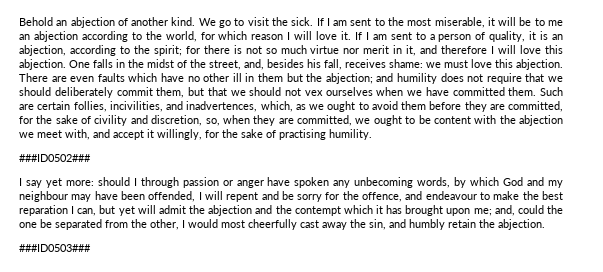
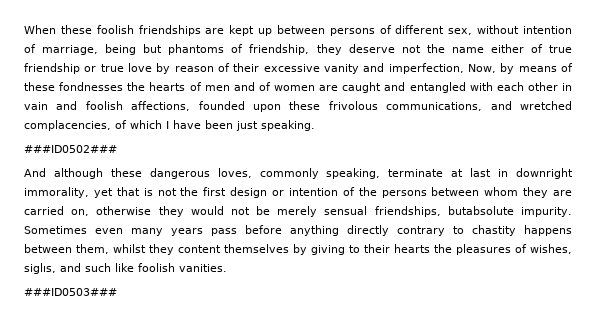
- Behold an abjection of another kind. We go to visit the sick. If I am sent to the most miserable, it will be to me an abjection according to the world, for which reason I will love it. If I am sent to a person of quality, it is an abjection, according to the spirit; for there is not so much virtue nor merit in it, and therefore I will love this abjection. One falls in the midst of the street, and, besides his fall, receives shame: we must love this abjection. There are even faults which have no other ill in them but the abjection; and humility does not require that we should deliberately commit them, but that we should not vex ourselves when we have committed them. Such are certain follies, incivilities, and inadvertences, which, as we ought to avoid them before they are committed, for the sake of civility and discretion, so, when they are committed, we ought to be content with the abjection we meet with, and accept it willingly, for the sake of practising humility.
+ When these foolish friendships are kept up between persons of different sex, without intention of marriage, being but phantoms of friendship, they deserve not the name either of true friendship or true love by reason of their excessive vanity and imperfection, Now, by means of these fondnesses the hearts of men and of women are caught and entangled with each other in vain and foolish affections, founded upon these frivolous communications, and wretched complacencies, of which I have been just speaking.
  ###ID0502###
- I say yet more: should I through passion or anger have spoken any unbecoming words, by which God and my neighbour may have been offended, I will repent and be sorry for the offence, and endeavour to make the best reparation I can, but yet will admit the abjection and the contempt which it has brought upon me; and, could the one be separated from the other, I would most cheerfully cast away the sin, and humbly retain the abjection.
+ And although these dangerous loves, commonly speaking, terminate at last in downright immorality, yet that is not the first design or intention of the persons between whom they are carried on, otherwise they would not be merely sensual friendships, butabsolute impurity. Sometimes even many years pass before anything directly contrary to chastity happens between them, whilst they content themselves by giving to their hearts the pleasures of wishes, siglıs, and such like foolish vanities.

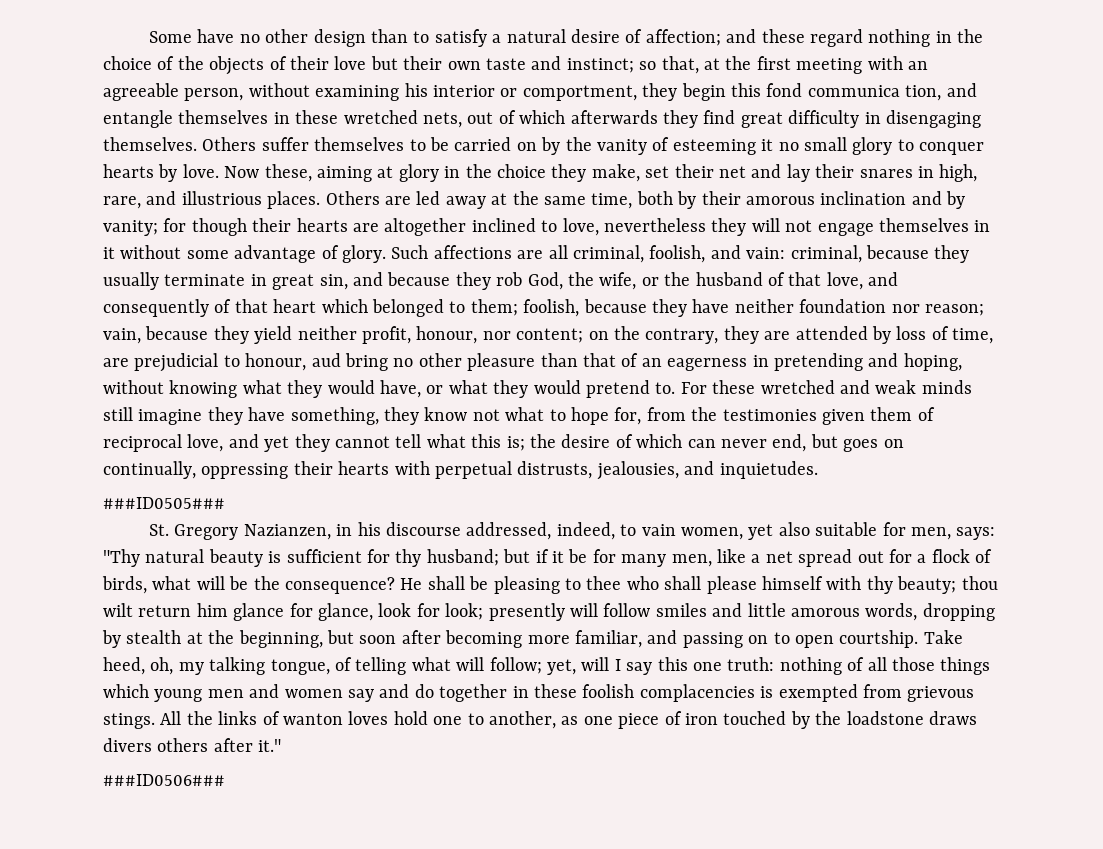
- When these foolish friendships are kept up between persons of different sex, without intention of marriage, being but phantoms of friendship, they deserve not the name either of true friendship or true love by reason of their excessive vanity and imperfection, Now, by means of these fondnesses the hearts of men and of women are caught and entangled with each other in vain and foolish affections, founded upon these frivolous communications, and wretched complacencies, of which I have been just speaking.
- ###ID0502###
- And although these dangerous loves, commonly speaking, terminate at last in downright immorality, yet that is not the first design or intention of the persons between whom they are carried on, otherwise they would not be merely sensual friendships, butabsolute impurity. Sometimes even many years pass before anything directly contrary to chastity happens between them, whilst they content themselves by giving to their hearts the pleasures of wishes, siglıs, and such like foolish vanities.
- ###ID0503###
+ Some have no other design than to satisfy a natural desire of affection; and these regard nothing in the choice of the objects of their love but their own taste and instinct; so that, at the first meeting with an agreeable person, without examining his interior or comportment, they begin this fond communica tion, and entangle themselves in these wretched nets, out of which afterwards they find great difficulty in disengaging themselves. Others suffer themselves to be carried on by the vanity of esteeming it no small glory to conquer hearts by love. Now these, aiming at glory in the choice they make, set their net and lay their snares in high, rare, and illustrious places. Others are led away at the same time, both by their amorous inclination and by vanity; for though their hearts are altogether inclined to love, nevertheless they will not engage themselves in it without some advantage of glory. Such affections are all criminal, foolish, and vain: criminal, because they usually terminate in great sin, and because they rob God, the wife, or the husband of that love, and consequently of that heart which belonged to them; foolish, because they have neither foundation nor reason; vain, because they yield neither profit, honour, nor content; on the contrary, they are attended by loss of time, are prejudicial to honour, aud bring no other pleasure than that of an eagerness in pretending and hoping, without knowing what they would have, or what they would pretend to. For these wretched and weak minds still imagine they have something, they know not what to hope for, from the testimonies given them of reciprocal love, and yet they cannot tell what this is; the desire of which can never end, but goes on continually, oppressing their hearts with perpetual distrusts, jealousies, and inquietudes.
+ ###ID0505###
+ St. Gregory Nazianzen, in his discourse addressed, indeed, to vain women, yet also suitable for men, says: "Thy natural beauty is sufficient for thy husband; but if it be for many men, like a net spread out for a flock of birds, what will be the consequence? He shall be pleasing to thee who shall please himself with thy beauty; thou wilt return him glance for glance, look for look; presently will follow smiles and little amorous words, dropping by stealth at the beginning, but soon after becoming more familiar, and passing on to open courtship. Take heed, oh, my talking tongue, of telling what will follow; yet, will I say this one truth: nothing of all those things which young men and women say and do together in these foolish complacencies is exempted from grievous stings. All the links of wanton loves hold one to another, as one piece of iron touched by the loadstone draws divers others after it."
+ ###ID0506###

